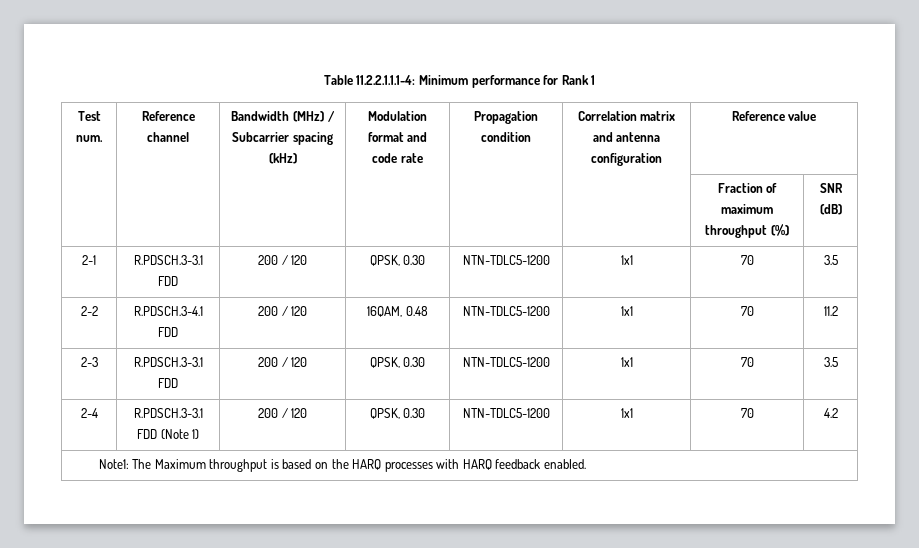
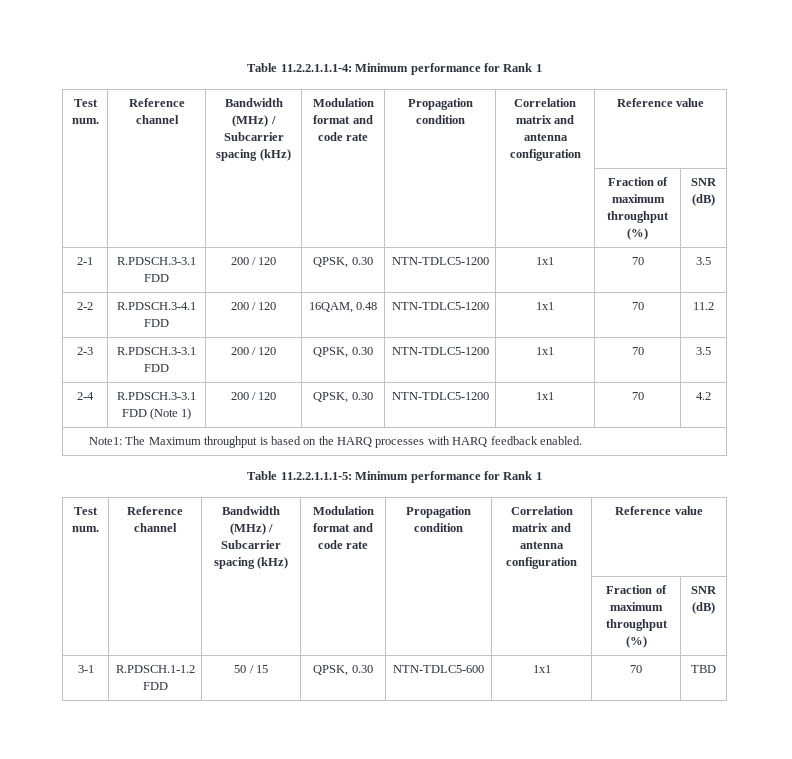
+ Table 11.2.2.1.1.1-5: Minimum performance for Rank 1
+ Test num. | Reference channel | Bandwidth (MHz) / Subcarrier spacing (kHz) | Modulation format and code rate | Propagation condition | Correlation matrix and antenna configuration | Reference value
+ | | | | | | Fraction of maximum throughput (%) | SNR (dB)
+ 3-1 | R.PDSCH.1-1.2 FDD | 50 / 15 | QPSK, 0.30 | NTN-TDLC5-600 | 1x1 | 70 | TBD

